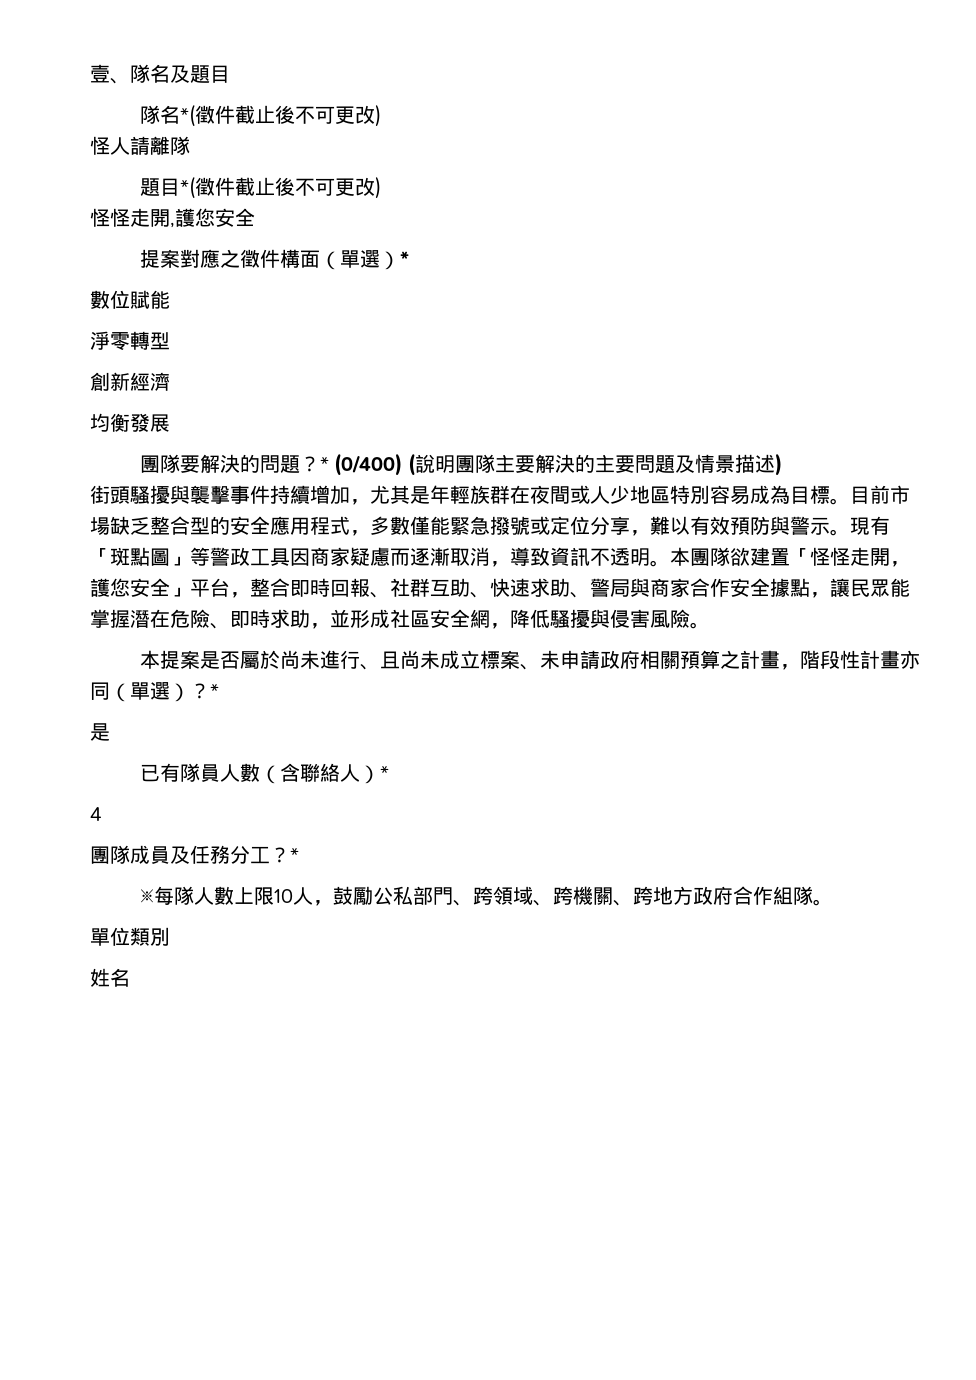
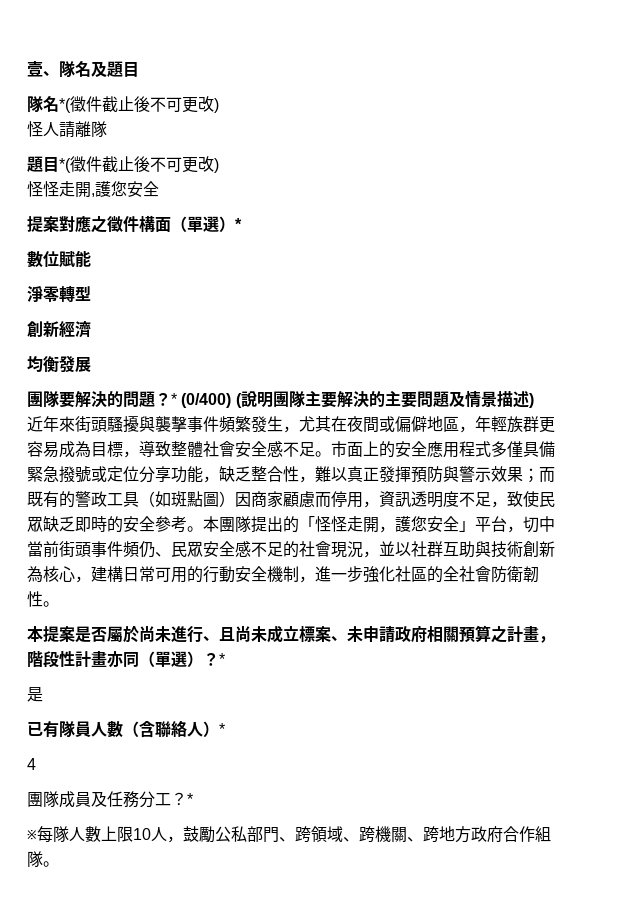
- 街頭騷擾與襲擊事件持續增加，尤其是年輕族群在夜間或人少地區特別容易成為目標。目前市場缺乏整合型的安全應用程式，多數僅能緊急撥號或定位分享，難以有效預防與警示。現有「斑點圖」等警政工具因商家疑慮而逐漸取消，導致資訊不透明。
+ 近年來街頭騷擾與襲擊事件頻繁發生，尤其在夜間或偏僻地區，年輕族群更容易成為目標，導致整體社會安全感不足。市面上的安全應用程式多僅具備緊急撥號或定位分享功能，缺乏整合性，難以真正發揮預防與警示效果；而既有的警政工具（如斑點圖）因商家顧慮而停用，資訊透明度不足，致使民眾缺乏即時的安全參考。
- 本團隊欲建置「怪怪走開，護您安全」平台，整合即時回報、社群互助、快速求助、警局與商家合作安全據點，讓民眾能掌握潛在危險、即時求助，並形成社區安全網，降低騷擾與侵害風險。
+ 本團隊提出的「怪怪走開，護您安全」平台，切中當前街頭事件頻仍、民眾安全感不足的社會現況，並以社群互助與技術創新為核心，建構日常可用的行動安全機制，進一步強化社區的全社會防衛韌性。
- 單位類別
- 姓名

